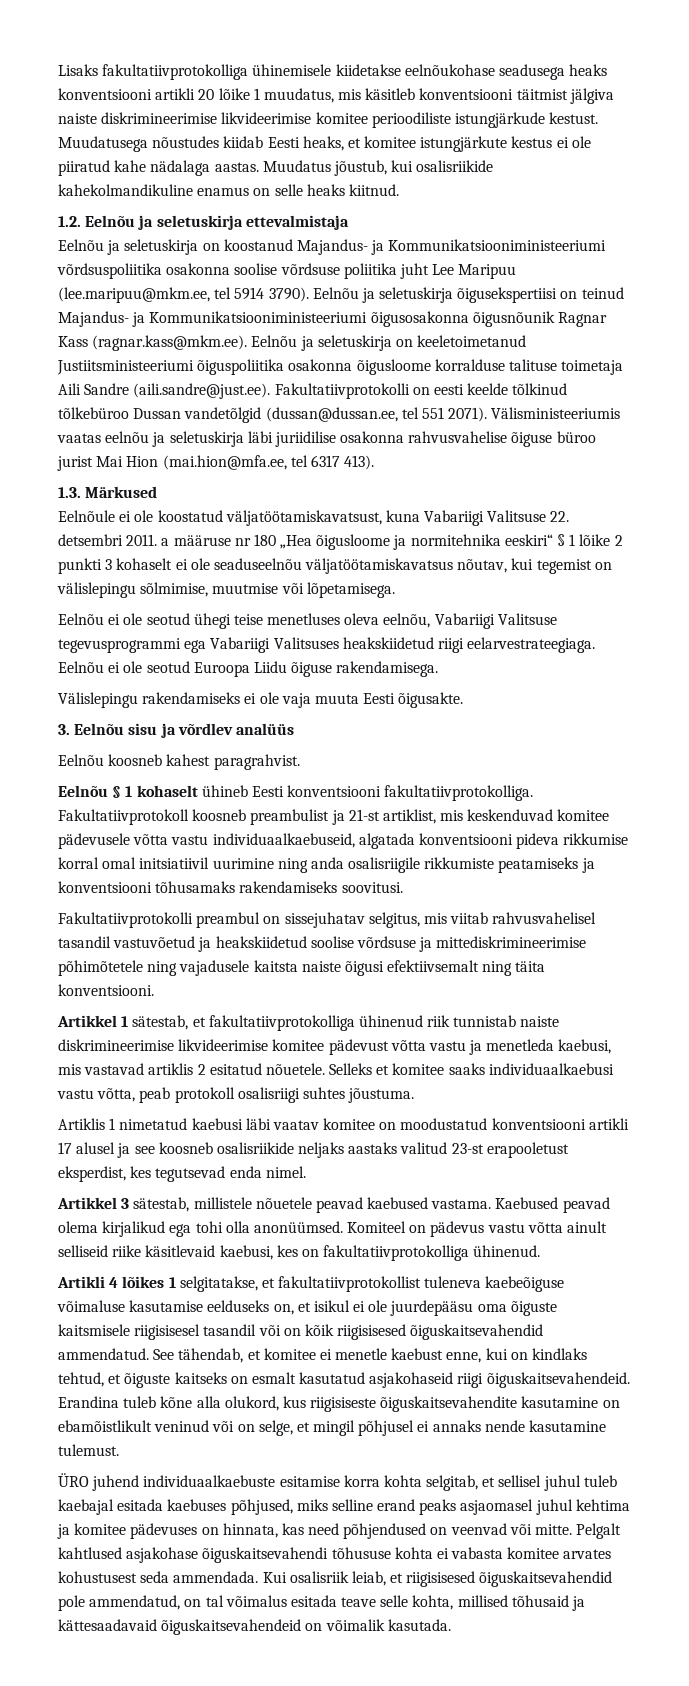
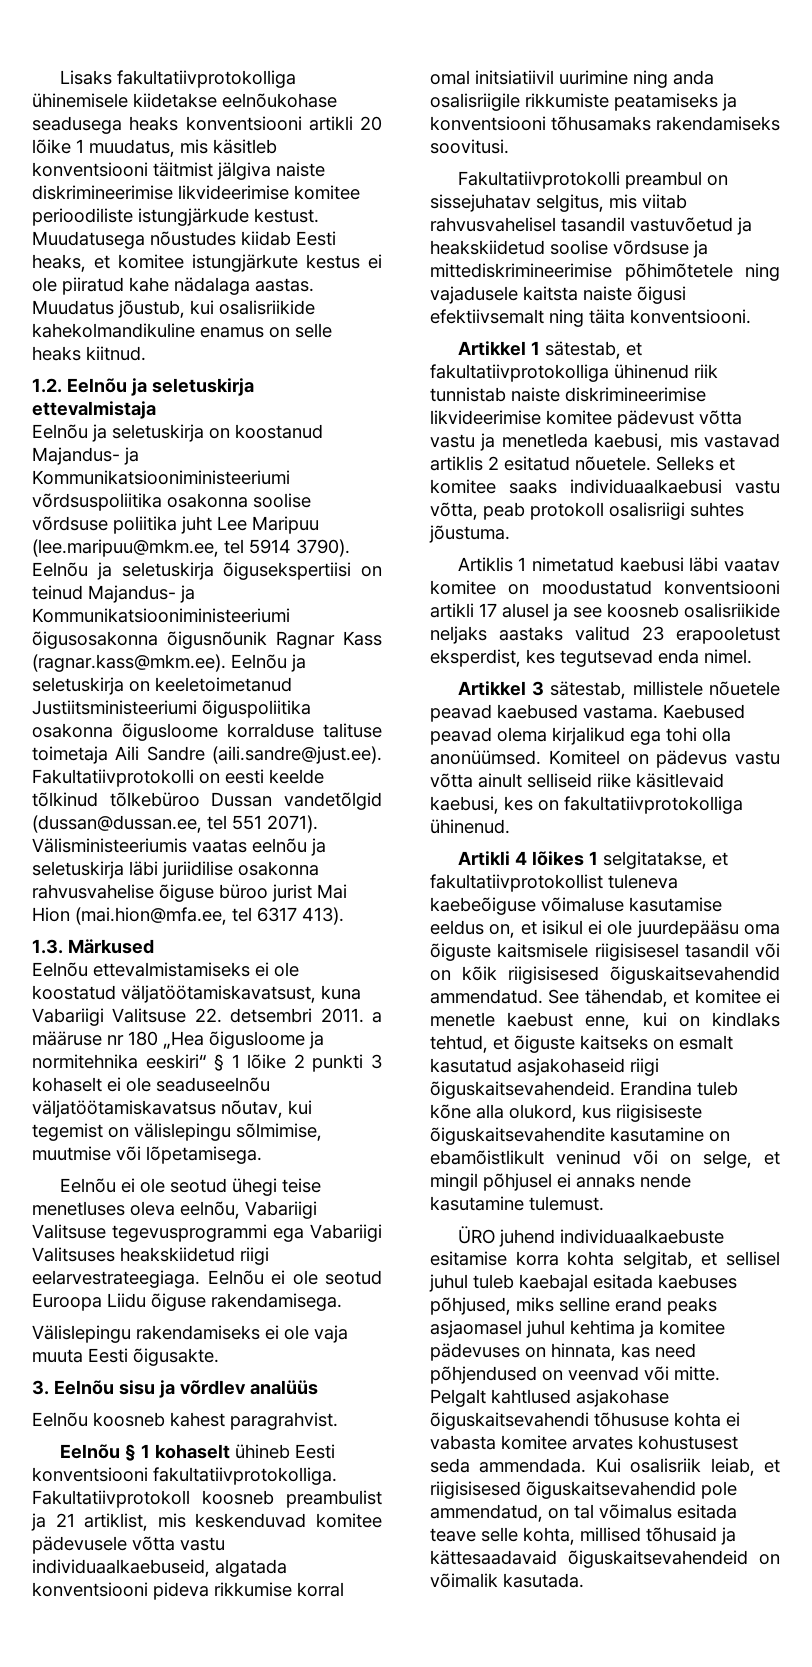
- Eelnõule ei ole koostatud väljatöötamiskavatsust, kuna Vabariigi Valitsuse 22. detsembri 2011. a määruse nr 180 „Hea õigusloome ja normitehnika eeskiri“ § 1 lõike 2 punkti 3 kohaselt ei ole seaduseelnõu väljatöötamiskavatsus nõutav, kui tegemist on välislepingu sõlmimise, muutmise või lõpetamisega.
+ Eelnõu ettevalmistamiseks ei ole koostatud väljatöötamiskavatsust, kuna Vabariigi Valitsuse 22. detsembri 2011. a määruse nr 180 „Hea õigusloome ja normitehnika eeskiri“ § 1 lõike 2 punkti 3 kohaselt ei ole seaduseelnõu väljatöötamiskavatsus nõutav, kui tegemist on välislepingu sõlmimise, muutmise või lõpetamisega.
- Fakultatiivprotokoll koosneb preambulist ja 21-st artiklist, mis keskenduvad komitee pädevusele võtta vastu individuaalkaebuseid, algatada konventsiooni pideva rikkumise korral omal initsiatiivil uurimine ning anda osalisriigile rikkumiste peatamiseks ja konventsiooni tõhusamaks rakendamiseks soovitusi.
+ Fakultatiivprotokoll koosneb preambulist ja 21 artiklist, mis keskenduvad komitee pädevusele võtta vastu individuaalkaebuseid, algatada konventsiooni pideva rikkumise korral omal initsiatiivil uurimine ning anda osalisriigile rikkumiste peatamiseks ja konventsiooni tõhusamaks rakendamiseks soovitusi.
- Artiklis 1 nimetatud kaebusi läbi vaatav komitee on moodustatud konventsiooni artikli 17 alusel ja see koosneb osalisriikide neljaks aastaks valitud 23-st erapooletust eksperdist, kes tegutsevad enda nimel.
+ Artiklis 1 nimetatud kaebusi läbi vaatav komitee on moodustatud konventsiooni artikli 17 alusel ja see koosneb osalisriikide neljaks aastaks valitud 23 erapooletust eksperdist, kes tegutsevad enda nimel.
- Artikli 4 lõikes 1 selgitatakse, et fakultatiivprotokollist tuleneva kaebeõiguse võimaluse kasutamise eelduseks on, et isikul ei ole juurdepääsu oma õiguste kaitsmisele riigisisesel tasandil või on kõik riigisisesed õiguskaitsevahendid ammendatud.
+ Artikli 4 lõikes 1 selgitatakse, et fakultatiivprotokollist tuleneva kaebeõiguse võimaluse kasutamise eeldus on, et isikul ei ole juurdepääsu oma õiguste kaitsmisele riigisisesel tasandil või on kõik riigisisesed õiguskaitsevahendid ammendatud.

